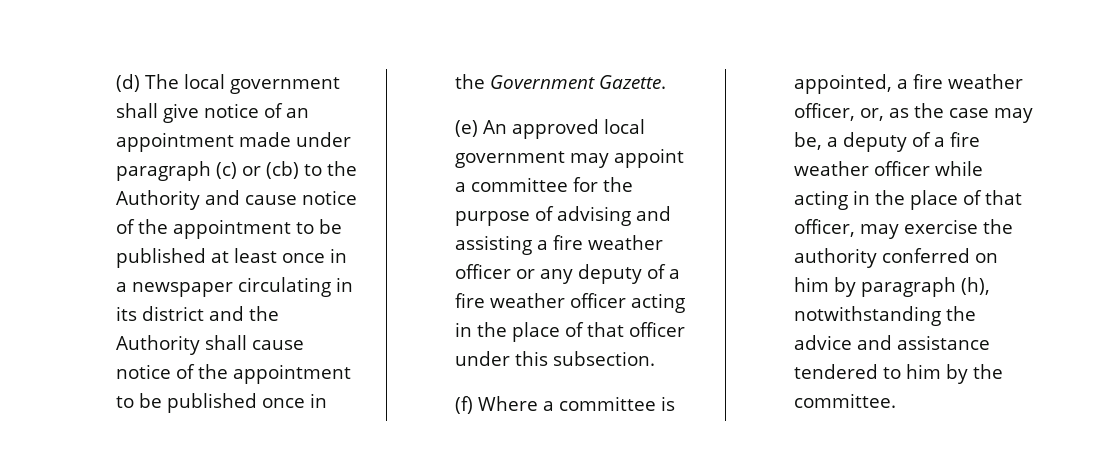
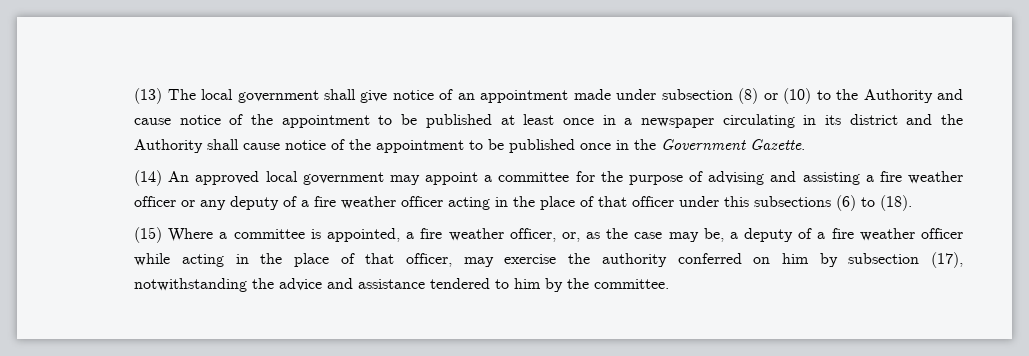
- (d) The local government shall give notice of an appointment made under paragraph (c) or (cb) to the Authority and cause notice of the appointment to be published at least once in a newspaper circulating in its district and the Authority shall cause notice of the appointment to be published once in the Government Gazette.
+ (13) The local government shall give notice of an appointment made under subsection (8) or (10) to the Authority and cause notice of the appointment to be published at least once in a newspaper circulating in its district and the Authority shall cause notice of the appointment to be published once in the Government Gazette.
- (e) An approved local government may appoint a committee for the purpose of advising and assisting a fire weather officer or any deputy of a fire weather officer acting in the place of that officer under this subsection.
- (f) Where a committee is appointed, a fire weather officer, or, as the case may be, a deputy of a fire weather officer while acting in the place of that officer, may exercise the authority conferred on him by paragraph (h), notwithstanding the advice and assistance tendered to him by the committee.
+ (14) An approved local government may appoint a committee for the purpose of advising and assisting a fire weather officer or any deputy of a fire weather officer acting in the place of that officer under this subsections (6) to (18).
+ (15) Where a committee is appointed, a fire weather officer, or, as the case may be, a deputy of a fire weather officer while acting in the place of that officer, may exercise the authority conferred on him by subsection (17), notwithstanding the advice and assistance tendered to him by the committee.

